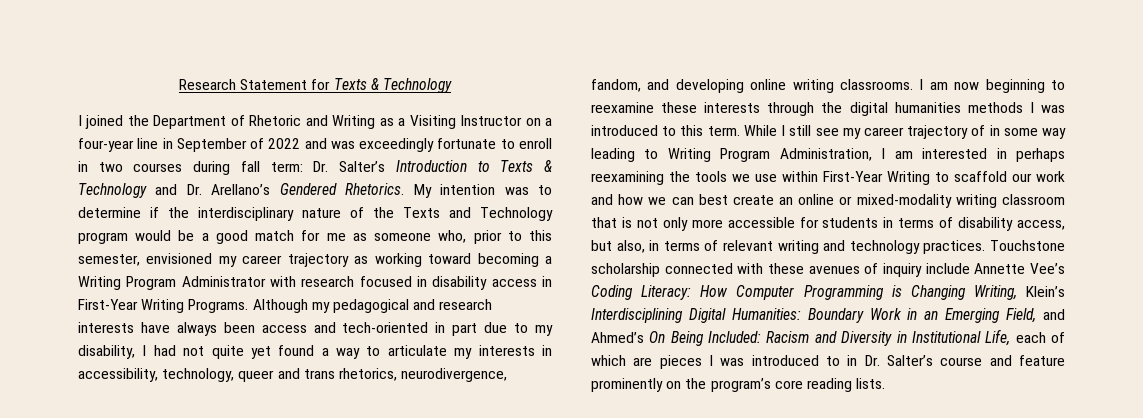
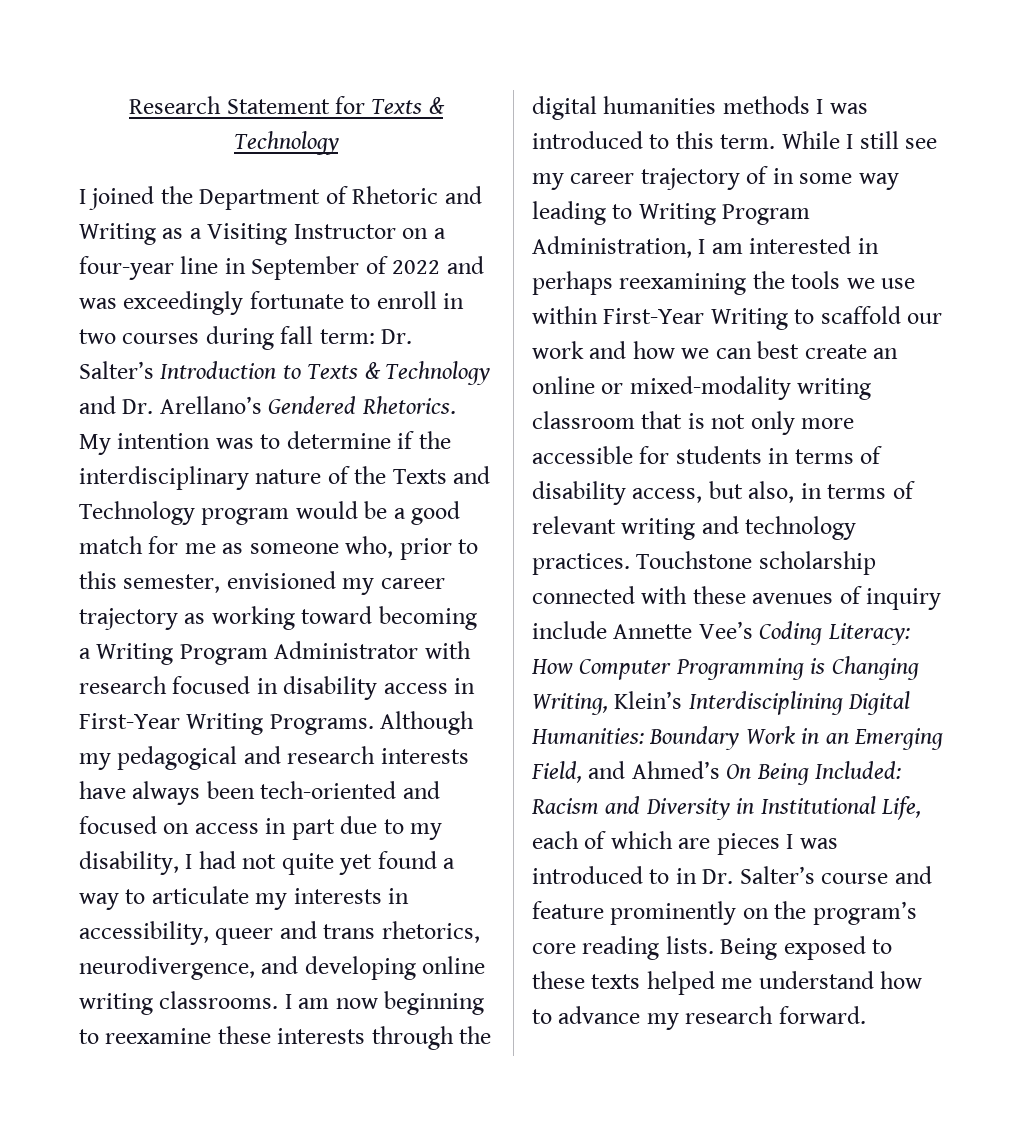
- Although my pedagogical and research interests have always been access and tech-oriented in part due to my disability, I had not quite yet found a way to articulate my interests in accessibility, technology, queer and trans rhetorics, neurodivergence, fandom, and developing online writing classrooms.
+ Although my pedagogical and research interests have always been tech-oriented and focused on access in part due to my disability, I had not quite yet found a way to articulate my interests in accessibility, queer and trans rhetorics, neurodivergence, and developing online writing classrooms.
+ Being exposed to these texts helped me understand how to advance my research forward.

